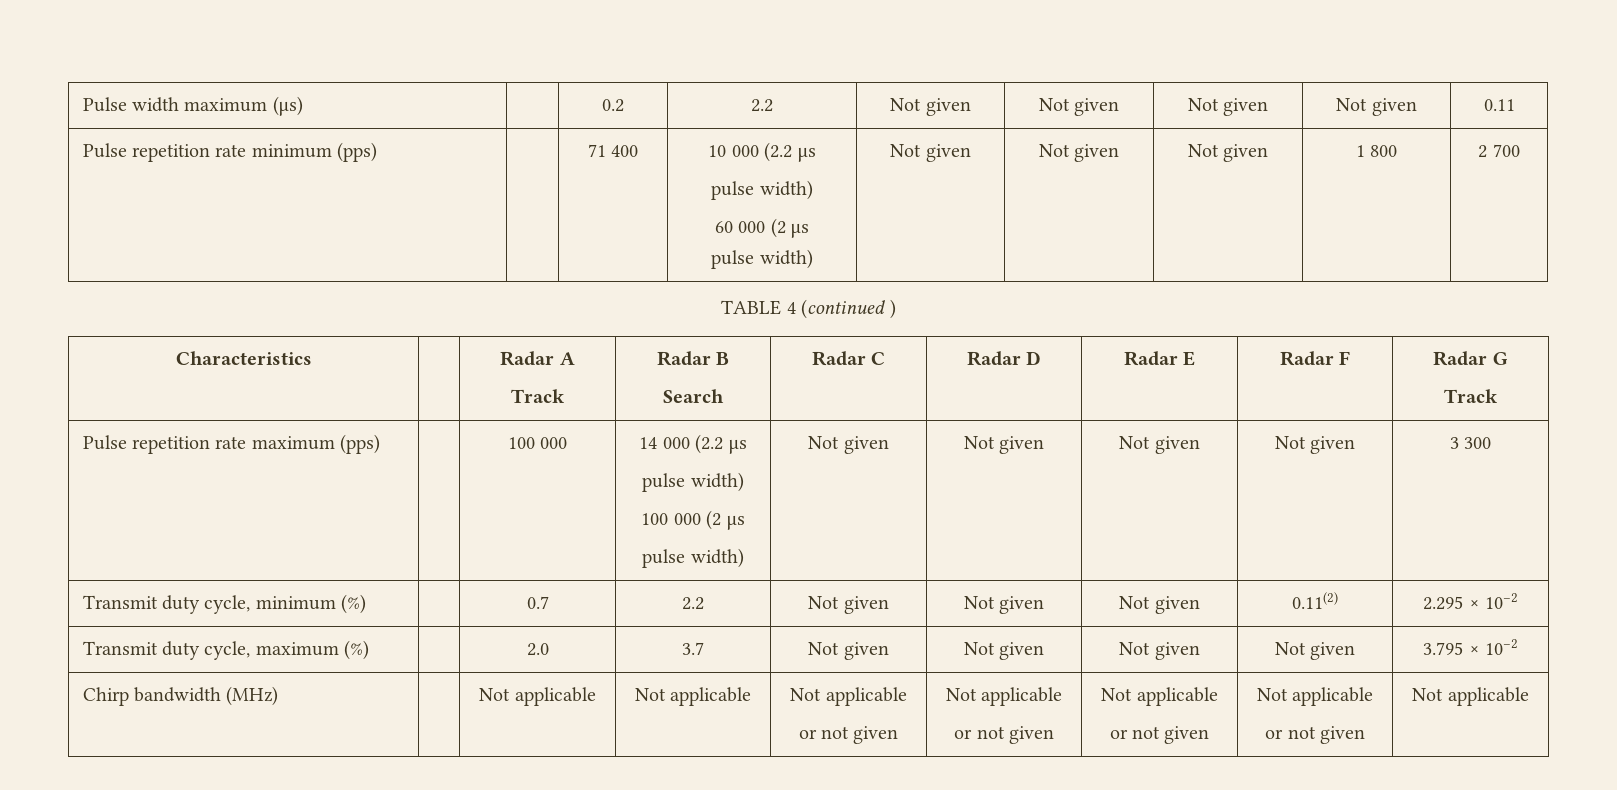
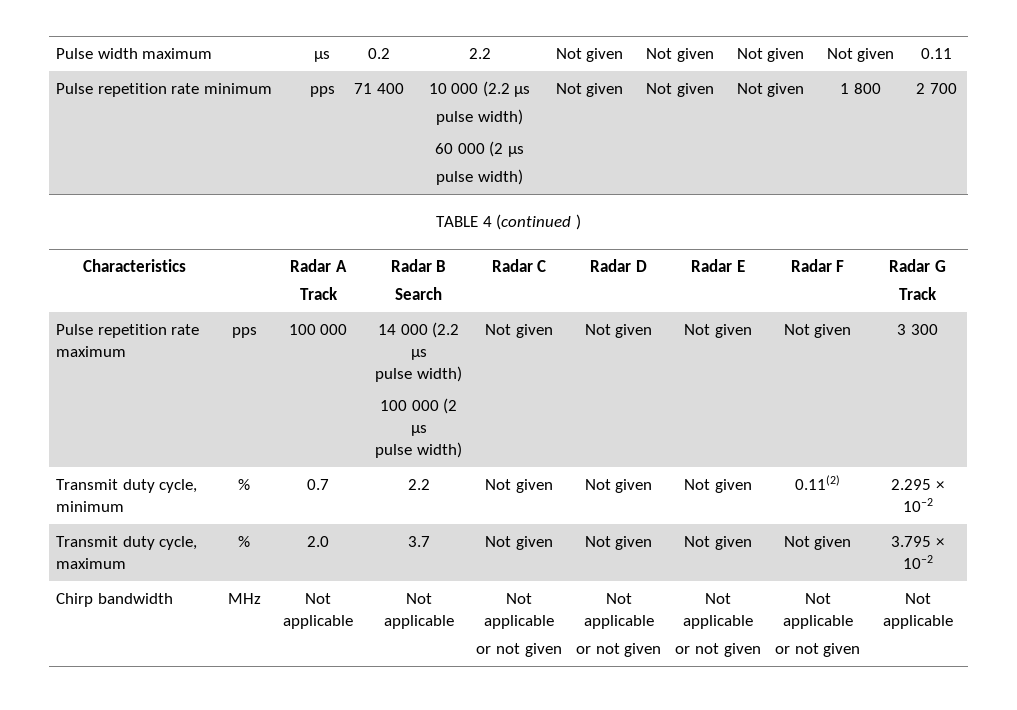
- Pulse width maximum (μs) | | 0.2 | 2.2 | Not given | Not given | Not given | Not given | 0.11
+ Pulse width maximum | μs | 0.2 | 2.2 | Not given | Not given | Not given | Not given | 0.11
- Pulse repetition rate minimum (pps) | | 71 400 | 10 000 (2.2 μs
+ Pulse repetition rate minimum | pps | 71 400 | 10 000 (2.2 μs
- Pulse repetition rate maximum (pps) | | 100 000 | 14 000 (2.2 μs
+ Pulse repetition rate maximum | pps | 100 000 | 14 000 (2.2 μs
- Transmit duty cycle, minimum (%) | | 0.7 | 2.2 | Not given | Not given | Not given | 0.11(2) | 2.295 × 10–2
+ Transmit duty cycle, minimum | % | 0.7 | 2.2 | Not given | Not given | Not given | 0.11(2) | 2.295 × 10–2
- Transmit duty cycle, maximum (%) | | 2.0 | 3.7 | Not given | Not given | Not given | Not given | 3.795 × 10–2
+ Transmit duty cycle, maximum | % | 2.0 | 3.7 | Not given | Not given | Not given | Not given | 3.795 × 10–2
- Chirp bandwidth (MHz) | | Not applicable | Not applicable | Not applicable
+ Chirp bandwidth | MHz | Not applicable | Not applicable | Not applicable

